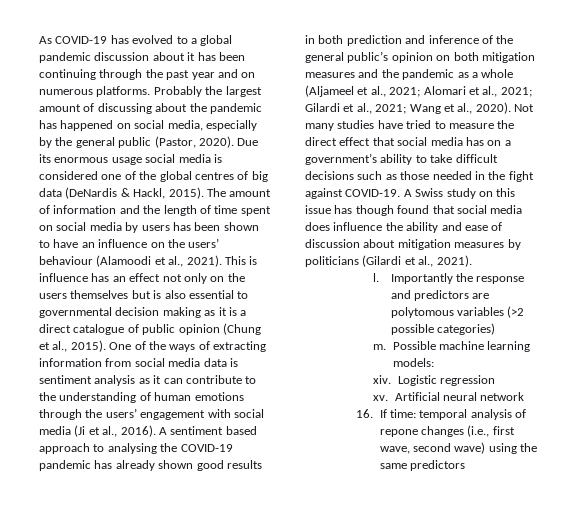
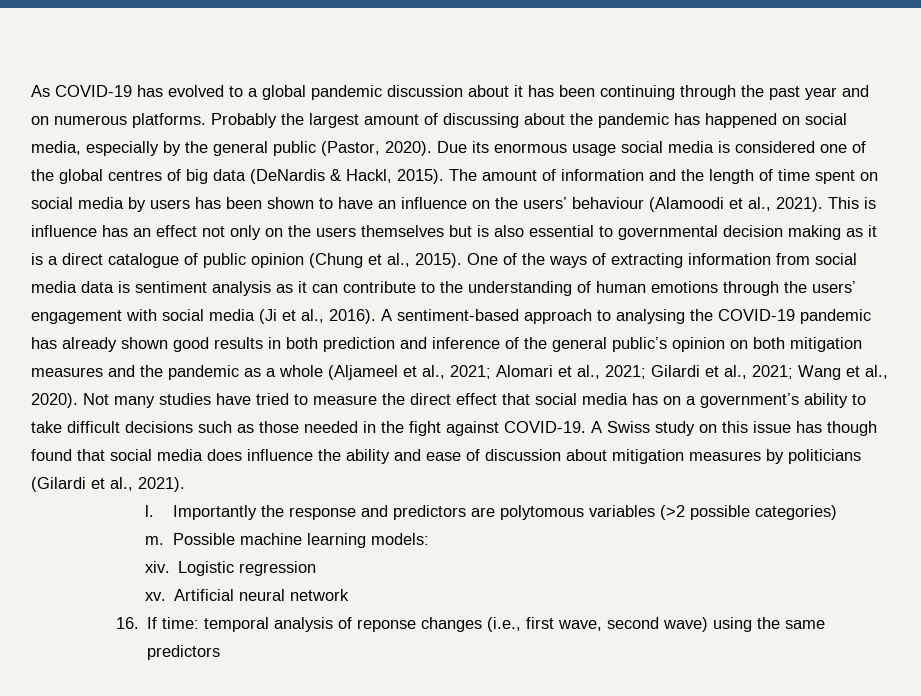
- A sentiment based approach to analysing the COVID-19 pandemic has already shown good results in both prediction and inference of the general public’s opinion on both mitigation measures and the pandemic as a whole (Aljameel et al., 2021; Alomari et al., 2021; Gilardi et al., 2021; Wang et al., 2020).
+ A sentiment-based approach to analysing the COVID-19 pandemic has already shown good results in both prediction and inference of the general public’s opinion on both mitigation measures and the pandemic as a whole (Aljameel et al., 2021; Alomari et al., 2021; Gilardi et al., 2021; Wang et al., 2020).
- 16. If time: temporal analysis of repone changes (i.e., first wave, second wave) using the same predictors
+ 16. If time: temporal analysis of reponse changes (i.e., first wave, second wave) using the same predictors

